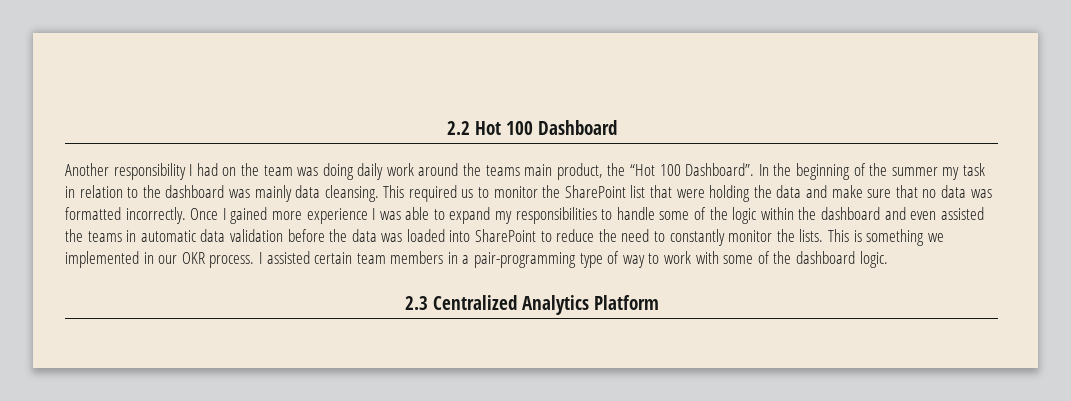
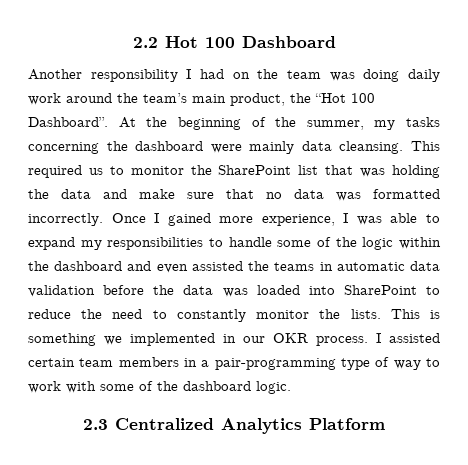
- Another responsibility I had on the team was doing daily work around the teams main product, the “Hot 100 Dashboard”.
+ Another responsibility I had on the team was doing daily work around the team’s main product, the “Hot 100 Dashboard”.
- In the beginning of the summer my task in relation to the dashboard was mainly data cleansing.
+ At the beginning of the summer, my tasks concerning the dashboard were mainly data cleansing.
- This required us to monitor the SharePoint list that were holding the data and make sure that no data was formatted incorrectly.
+ This required us to monitor the SharePoint list that was holding the data and make sure that no data was formatted incorrectly.
- Once I gained more experience I was able to expand my responsibilities to handle some of the logic within the dashboard and even assisted the teams in automatic data validation before the data was loaded into SharePoint to reduce the need to constantly monitor the lists.
+ Once I gained more experience, I was able to expand my responsibilities to handle some of the logic within the dashboard and even assisted the teams in automatic data validation before the data was loaded into SharePoint to reduce the need to constantly monitor the lists.

